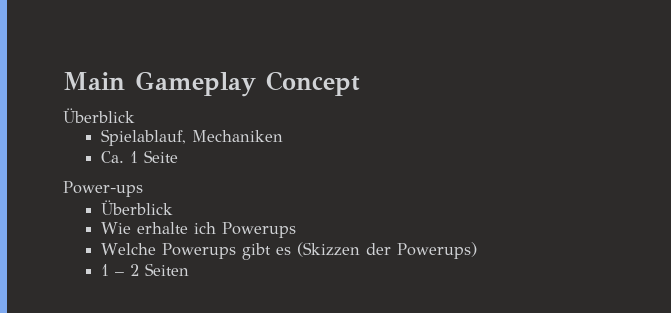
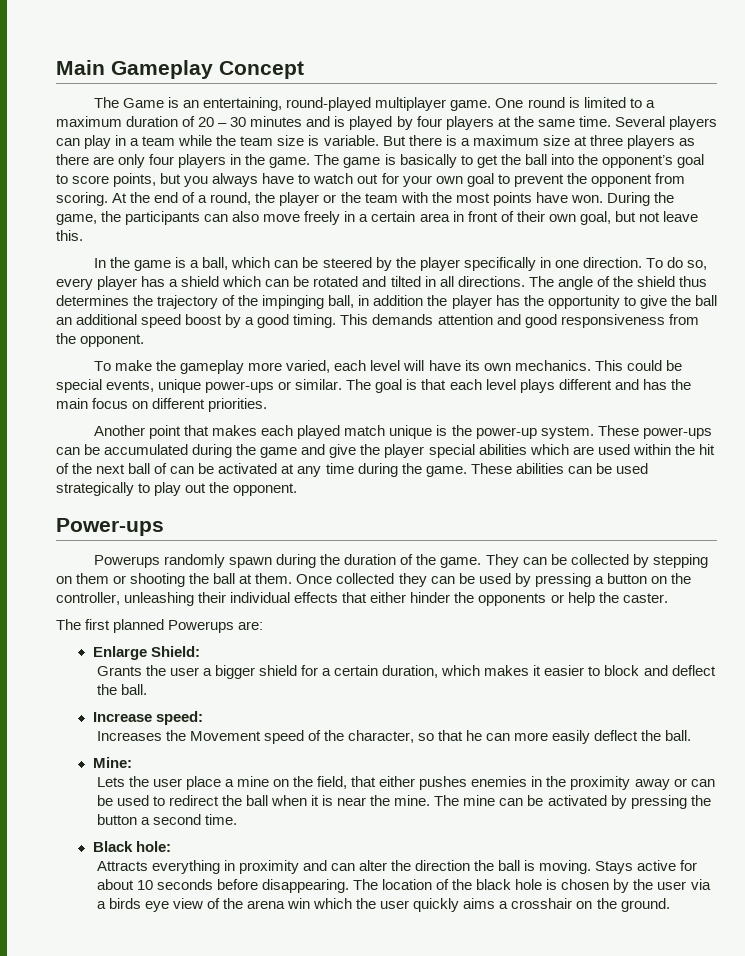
  Main Gameplay Concept
- Überblick
- Spielablauf, Mechaniken
- Ca. 1 Seite
+ The Game is an entertaining, round-played multiplayer game. One round is limited to a maximum duration of 20 – 30 minutes and is played by four players at the same time. Several players can play in a team while the team size is variable. But there is a maximum size at three players as there are only four players in the game. The game is basically to get the ball into the opponent’s goal to score points, but you always have to watch out for your own goal to prevent the opponent from scoring. At the end of a round, the player or the team with the most points have won. During the game, the participants can also move freely in a certain area in front of their own goal, but not leave this.
+ In the game is a ball, which can be steered by the player specifically in one direction. To do so, every player has a shield which can be rotated and tilted in all directions. The angle of the shield thus determines the trajectory of the impinging ball, in addition the player has the opportunity to give the ball an additional speed boost by a good timing. This demands attention and good responsiveness from the opponent.
+ To make the gameplay more varied, each level will have its own mechanics. This could be special events, unique power-ups or similar. The goal is that each level plays different and has the main focus on different priorities.
+ Another point that makes each played match unique is the power-up system. These power-ups can be accumulated during the game and give the player special abilities which are used within the hit of the next ball of can be activated at any time during the game. These abilities can be used strategically to play out the opponent.
  Power-ups
- Überblick
- Wie erhalte ich Powerups
- Welche Powerups gibt es (Skizzen der Powerups)
- 1 – 2 Seiten
+ Powerups randomly spawn during the duration of the game. They can be collected by stepping on them or shooting the ball at them. Once collected they can be used by pressing a button on the controller, unleashing their individual effects that either hinder the opponents or help the caster.
+ The first planned Powerups are:
+ Enlarge Shield:
+ Grants the user a bigger shield for a certain duration, which makes it easier to block and deflect the ball.
+ Increase speed:
+ Increases the Movement speed of the character, so that he can more easily deflect the ball.
+ Mine:
+ Lets the user place a mine on the field, that either pushes enemies in the proximity away or can be used to redirect the ball when it is near the mine. The mine can be activated by pressing the button a second time.
+ Black hole:
+ Attracts everything in proximity and can alter the direction the ball is moving. Stays active for about 10 seconds before disappearing. The location of the black hole is chosen by the user via a birds eye view of the arena win which the user quickly aims a crosshair on the ground.

